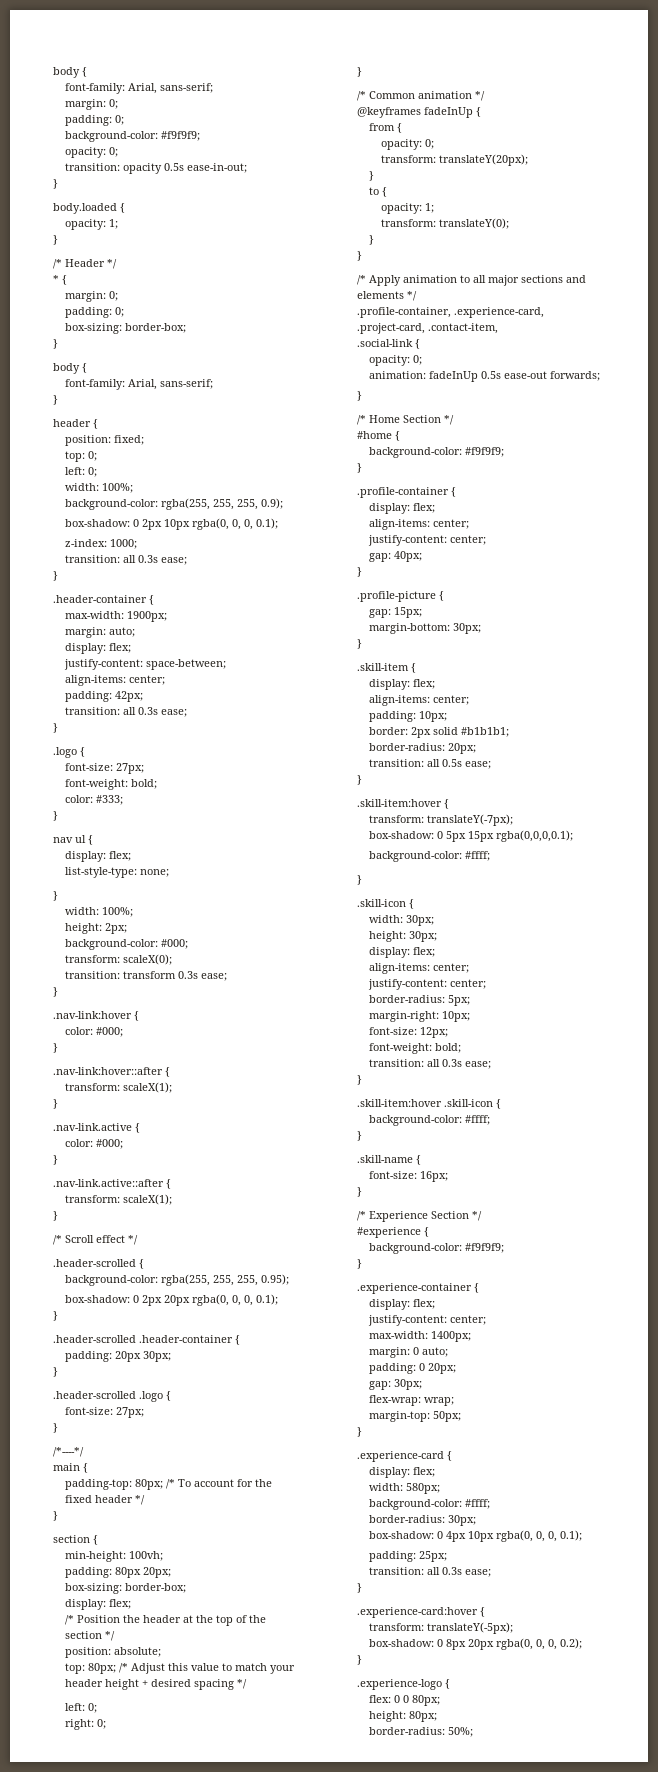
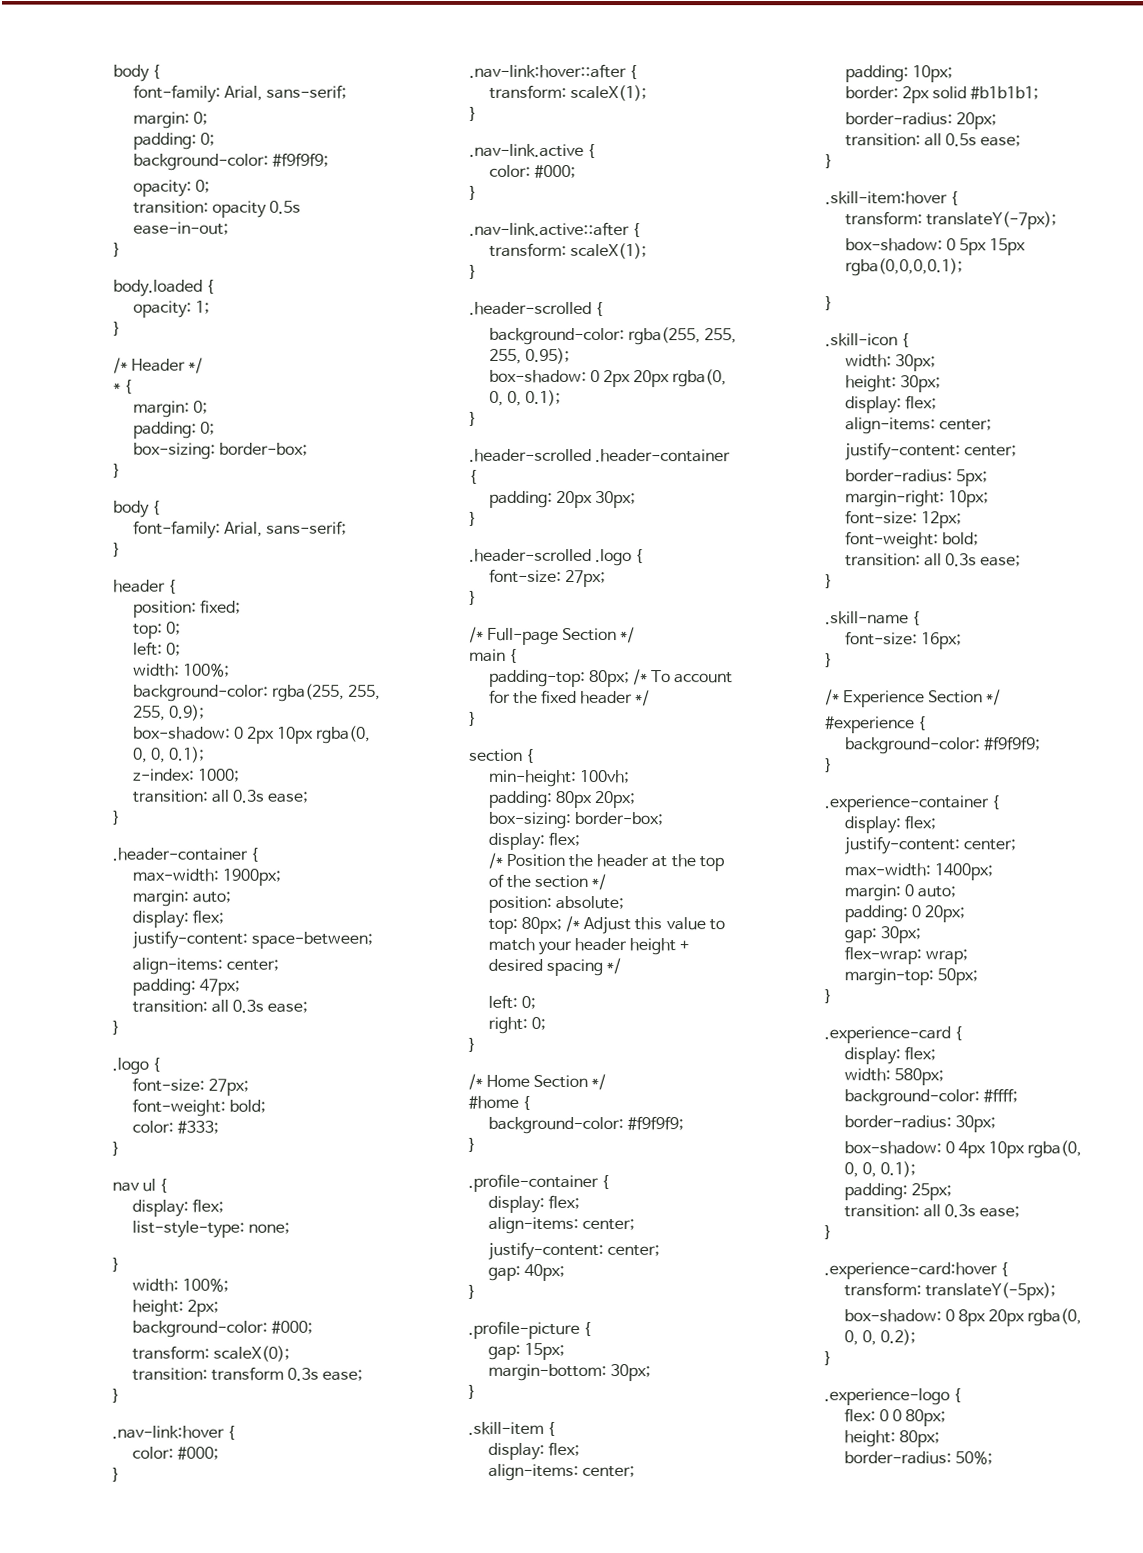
- padding: 42px;
+ padding: 47px;
- /* Scroll effect */
- /*----*/
+ /* Full-page Section */
- /* Common animation */
- @keyframes fadeInUp {
- from {
- opacity: 0;
- transform: translateY(20px);
- }
- to {
- opacity: 1;
- transform: translateY(0);
- }
- }
- /* Apply animation to all major sections and elements */
- .profile-container, .experience-card, .project-card, .contact-item,
- .social-link {
- opacity: 0;
- animation: fadeInUp 0.5s ease-out forwards;
- }
  box-shadow: 0 5px 15px rgba(0,0,0,0.1);
- background-color: #ffff;
- .skill-item:hover .skill-icon {
- background-color: #ffff;
- }

